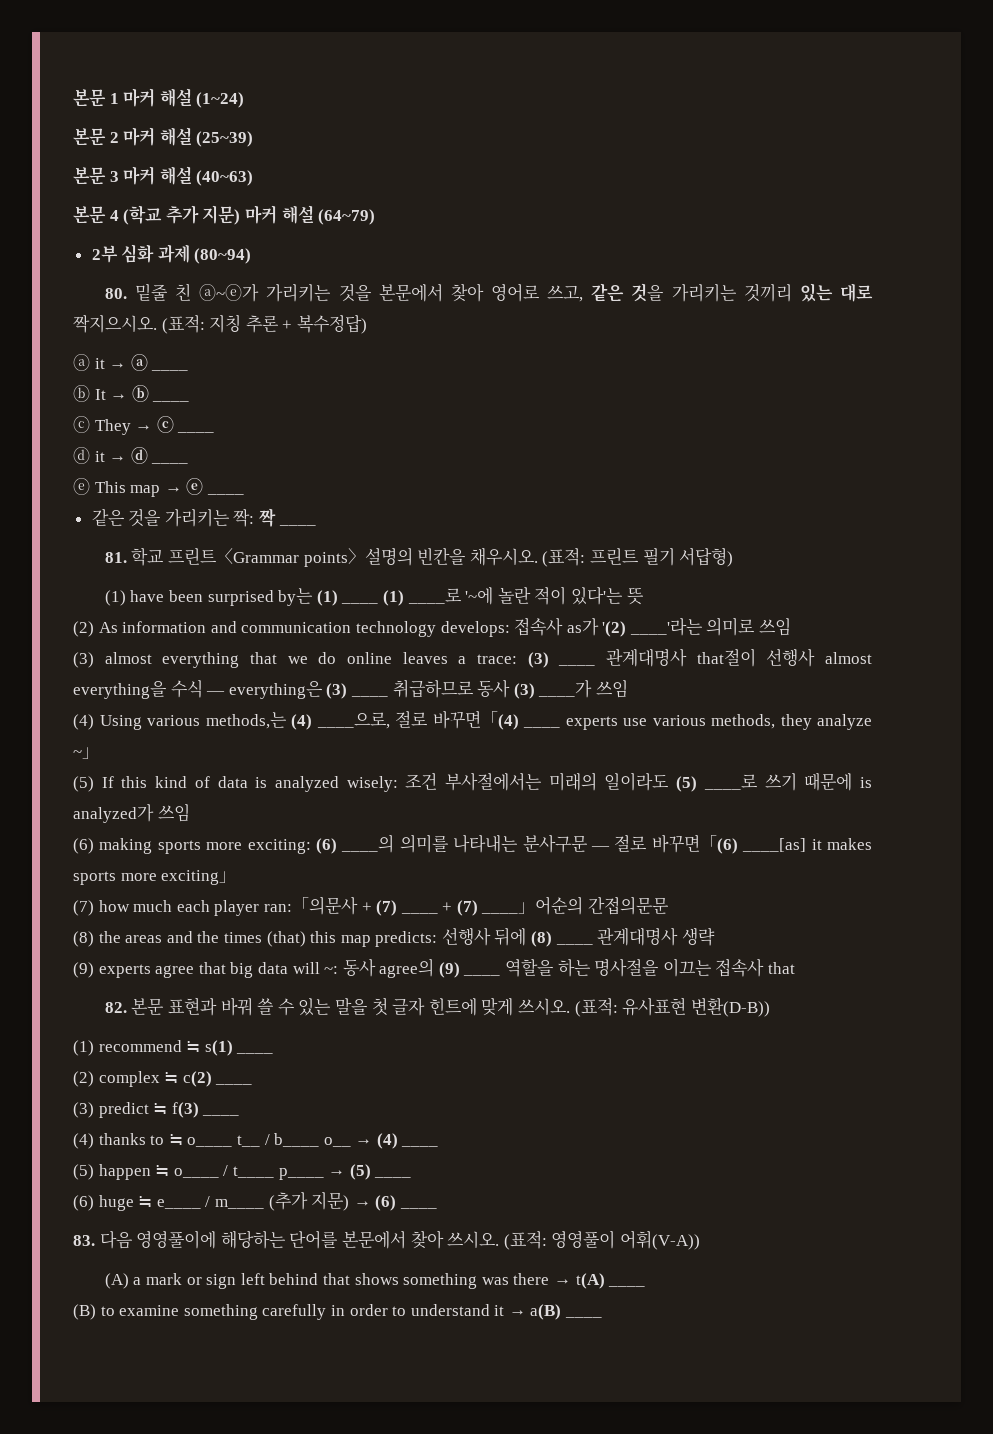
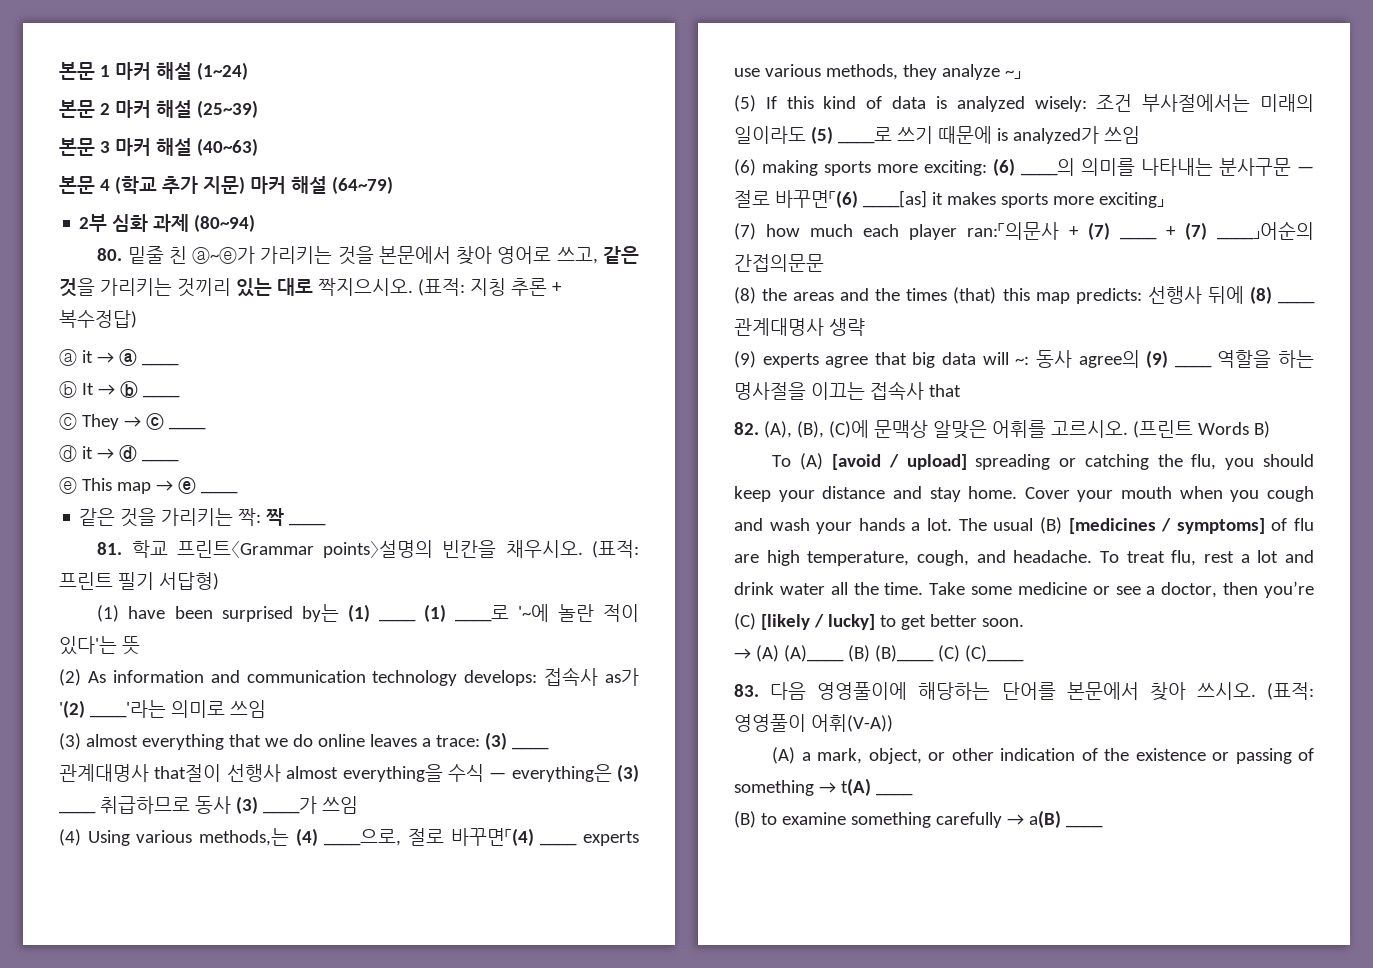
- 82. 본문 표현과 바꿔 쓸 수 있는 말을 첫 글자 힌트에 맞게 쓰시오. (표적: 유사표현 변환(D-B))
- (1) recommend ≒ s(1) ____
- (2) complex ≒ c(2) ____
- (3) predict ≒ f(3) ____
- (4) thanks to ≒ o____ t__ / b____ o__ → (4) ____
- (5) happen ≒ o____ / t____ p____ → (5) ____
- (6) huge ≒ e____ / m____ (추가 지문) → (6) ____
+ 82. (A), (B), (C)에 문맥상 알맞은 어휘를 고르시오. (프린트 Words B)
+ To (A) [avoid / upload] spreading or catching the flu, you should keep your distance and stay home. Cover your mouth when you cough and wash your hands a lot. The usual (B) [medicines / symptoms] of flu are high temperature, cough, and headache. To treat flu, rest a lot and drink water all the time. Take some medicine or see a doctor, then you’re (C) [likely / lucky] to get better soon.
+ → (A) (A)____ (B) (B)____ (C) (C)____
- (A) a mark or sign left behind that shows something was there → t(A) ____
+ (A) a mark, object, or other indication of the existence or passing of something → t(A) ____
- (B) to examine something carefully in order to understand it → a(B) ____
+ (B) to examine something carefully → a(B) ____

